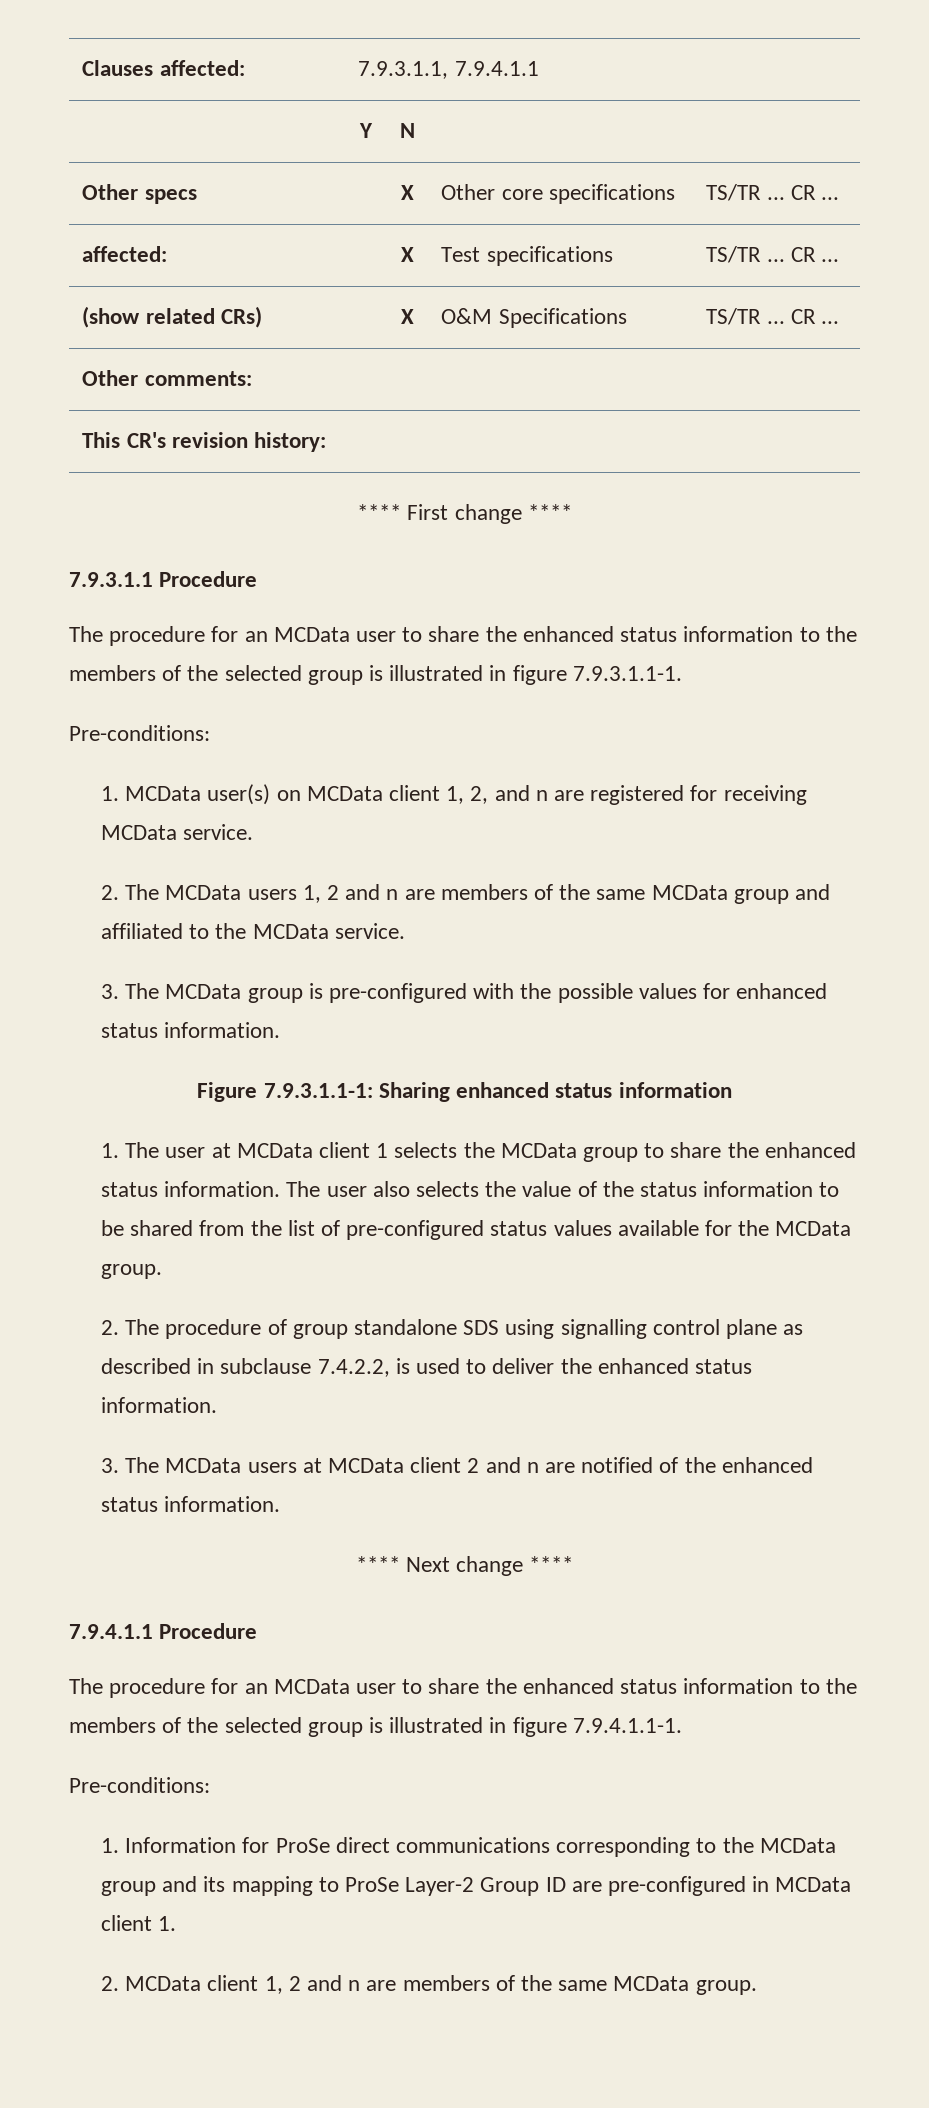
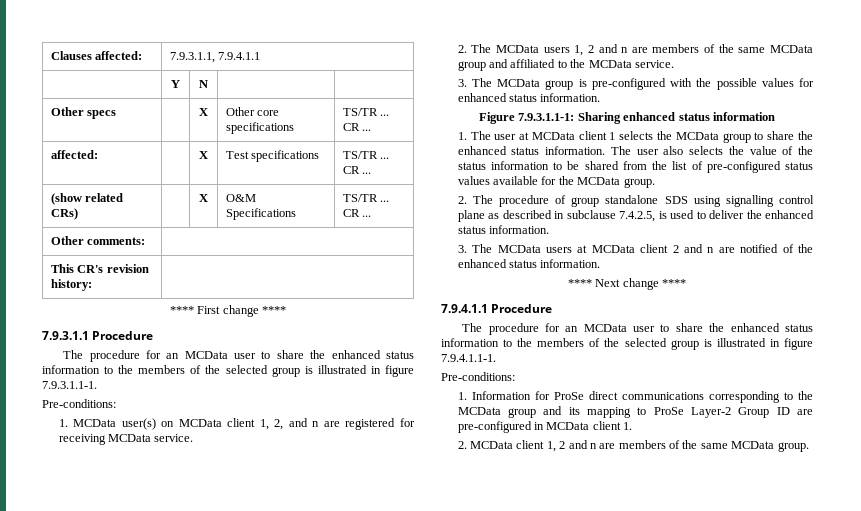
- 2. The procedure of group standalone SDS using signalling control plane as described in subclause 7.4.2.2, is used to deliver the enhanced status information.
+ 2. The procedure of group standalone SDS using signalling control plane as described in subclause 7.4.2.5, is used to deliver the enhanced status information.

